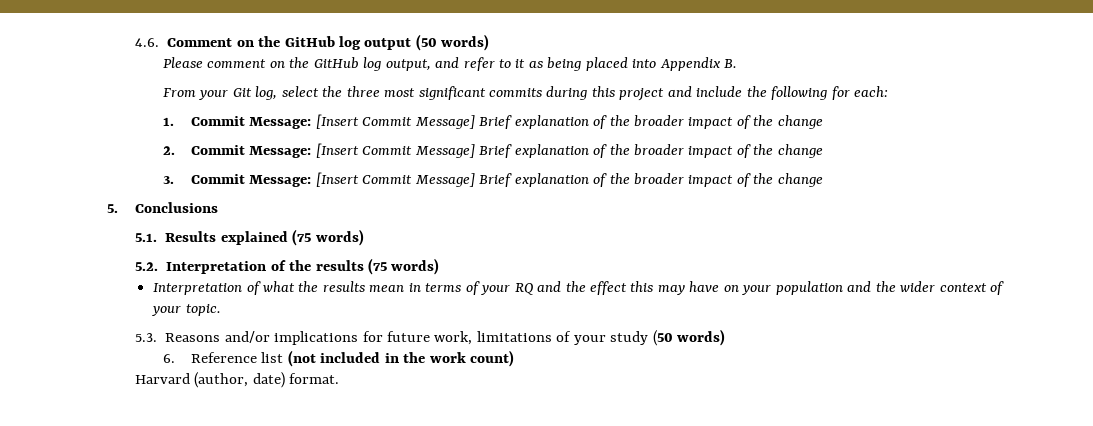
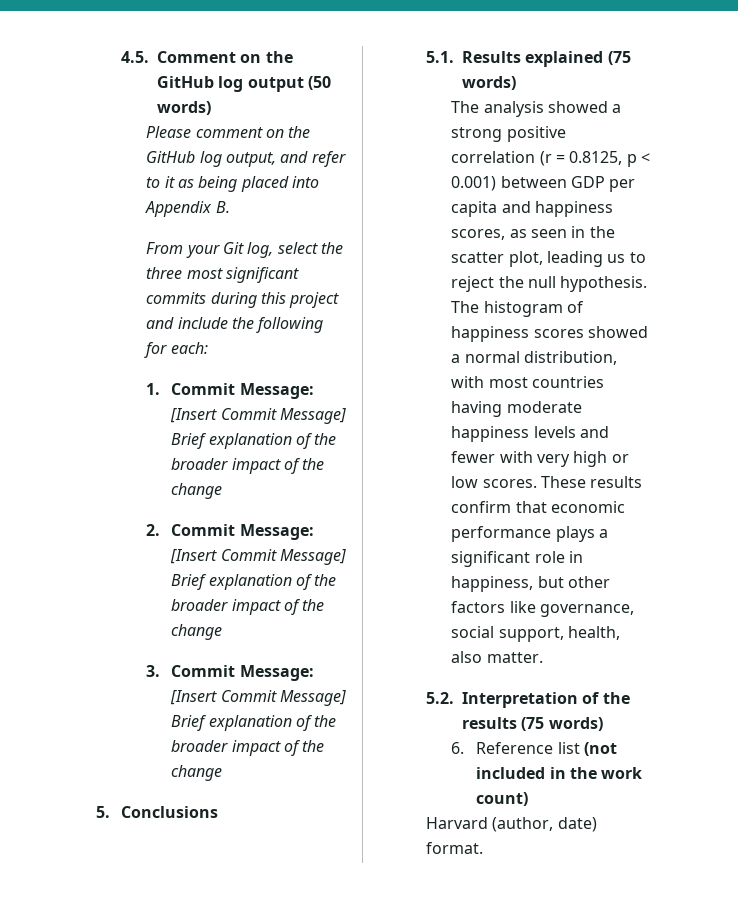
- 4.6. Comment on the GitHub log output (50 words)
+ 4.5. Comment on the GitHub log output (50 words)
+ The analysis showed a strong positive correlation (r = 0.8125, p < 0.001) between GDP per capita and happiness scores, as seen in the scatter plot, leading us to reject the null hypothesis. The histogram of happiness scores showed a normal distribution, with most countries having moderate happiness levels and fewer with very high or low scores. These results confirm that economic performance plays a significant role in happiness, but other factors like governance, social support, health, also matter.
- Interpretation of what the results mean in terms of your RQ and the effect this may have on your population and the wider context of your topic.
- 5.3. Reasons and/or implications for future work, limitations of your study (50 words)

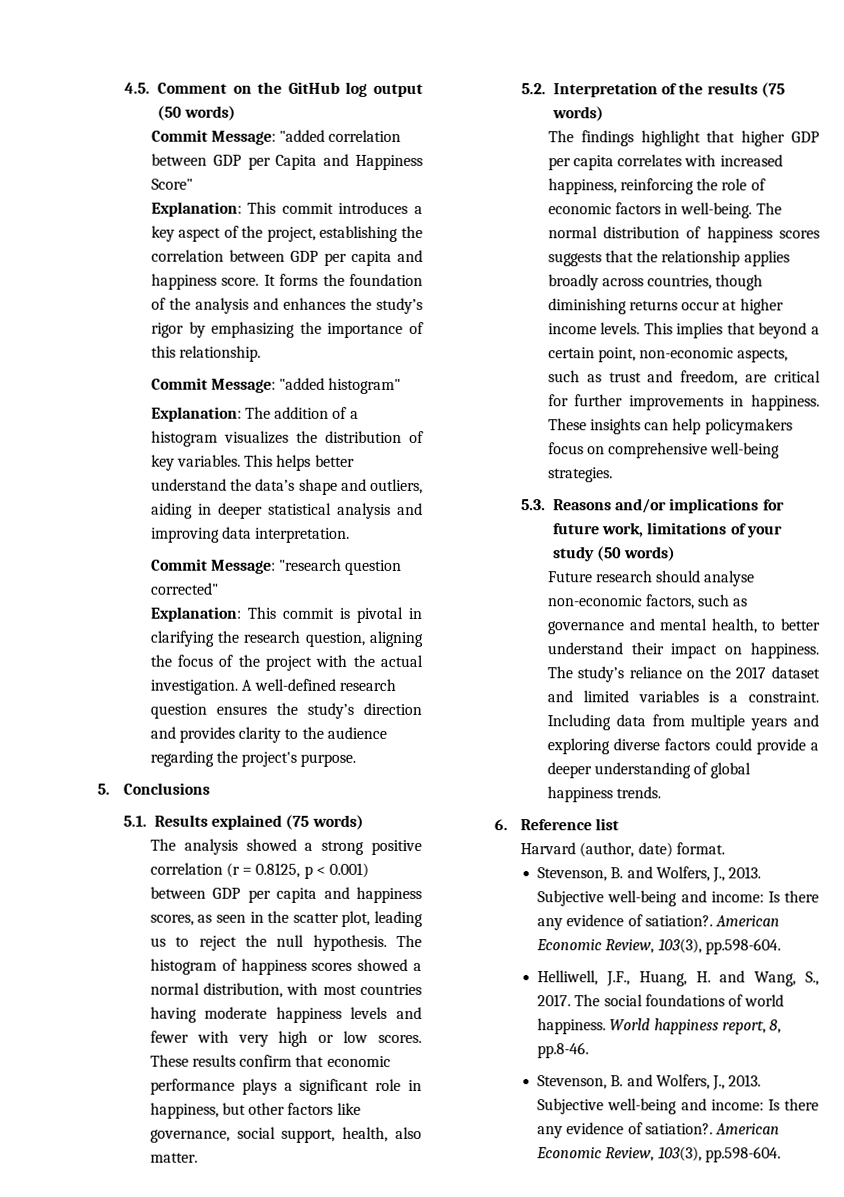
- Please comment on the GitHub log output, and refer to it as being placed into Appendix B.
- From your Git log, select the three most significant commits during this project and include the following for each:
- 1. Commit Message: [Insert Commit Message] Brief explanation of the broader impact of the change
- 2. Commit Message: [Insert Commit Message] Brief explanation of the broader impact of the change
- 3. Commit Message: [Insert Commit Message] Brief explanation of the broader impact of the change
+ Commit Message: "added correlation between GDP per Capita and Happiness Score"
+ Explanation: This commit introduces a key aspect of the project, establishing the correlation between GDP per capita and happiness score. It forms the foundation of the analysis and enhances the study’s rigor by emphasizing the importance of this relationship.
+ Commit Message: "added histogram"
+ Explanation: The addition of a histogram visualizes the distribution of key variables. This helps better understand the data’s shape and outliers, aiding in deeper statistical analysis and improving data interpretation.
+ Commit Message: "research question corrected"
+ Explanation: This commit is pivotal in clarifying the research question, aligning the focus of the project with the actual investigation. A well-defined research question ensures the study’s direction and provides clarity to the audience regarding the project's purpose.
- 6. Reference list (not included in the work count)
+ The findings highlight that higher GDP per capita correlates with increased happiness, reinforcing the role of economic factors in well-being. The normal distribution of happiness scores suggests that the relationship applies broadly across countries, though diminishing returns occur at higher income levels. This implies that beyond a certain point, non-economic aspects, such as trust and freedom, are critical for further improvements in happiness. These insights can help policymakers focus on comprehensive well-being strategies.
+ 5.3. Reasons and/or implications for future work, limitations of your study (50 words)
+ Future research should analyse non-economic factors, such as governance and mental health, to better understand their impact on happiness. The study’s reliance on the 2017 dataset and limited variables is a constraint. Including data from multiple years and exploring diverse factors could provide a deeper understanding of global happiness trends.
+ 6. Reference list
  Harvard (author, date) format.
+ Stevenson, B. and Wolfers, J., 2013. Subjective well-being and income: Is there any evidence of satiation?. American Economic Review, 103(3), pp.598-604.
+ Helliwell, J.F., Huang, H. and Wang, S., 2017. The social foundations of world happiness. World happiness report, 8, pp.8-46.
+ Stevenson, B. and Wolfers, J., 2013. Subjective well-being and income: Is there any evidence of satiation?. American Economic Review, 103(3), pp.598-604.

